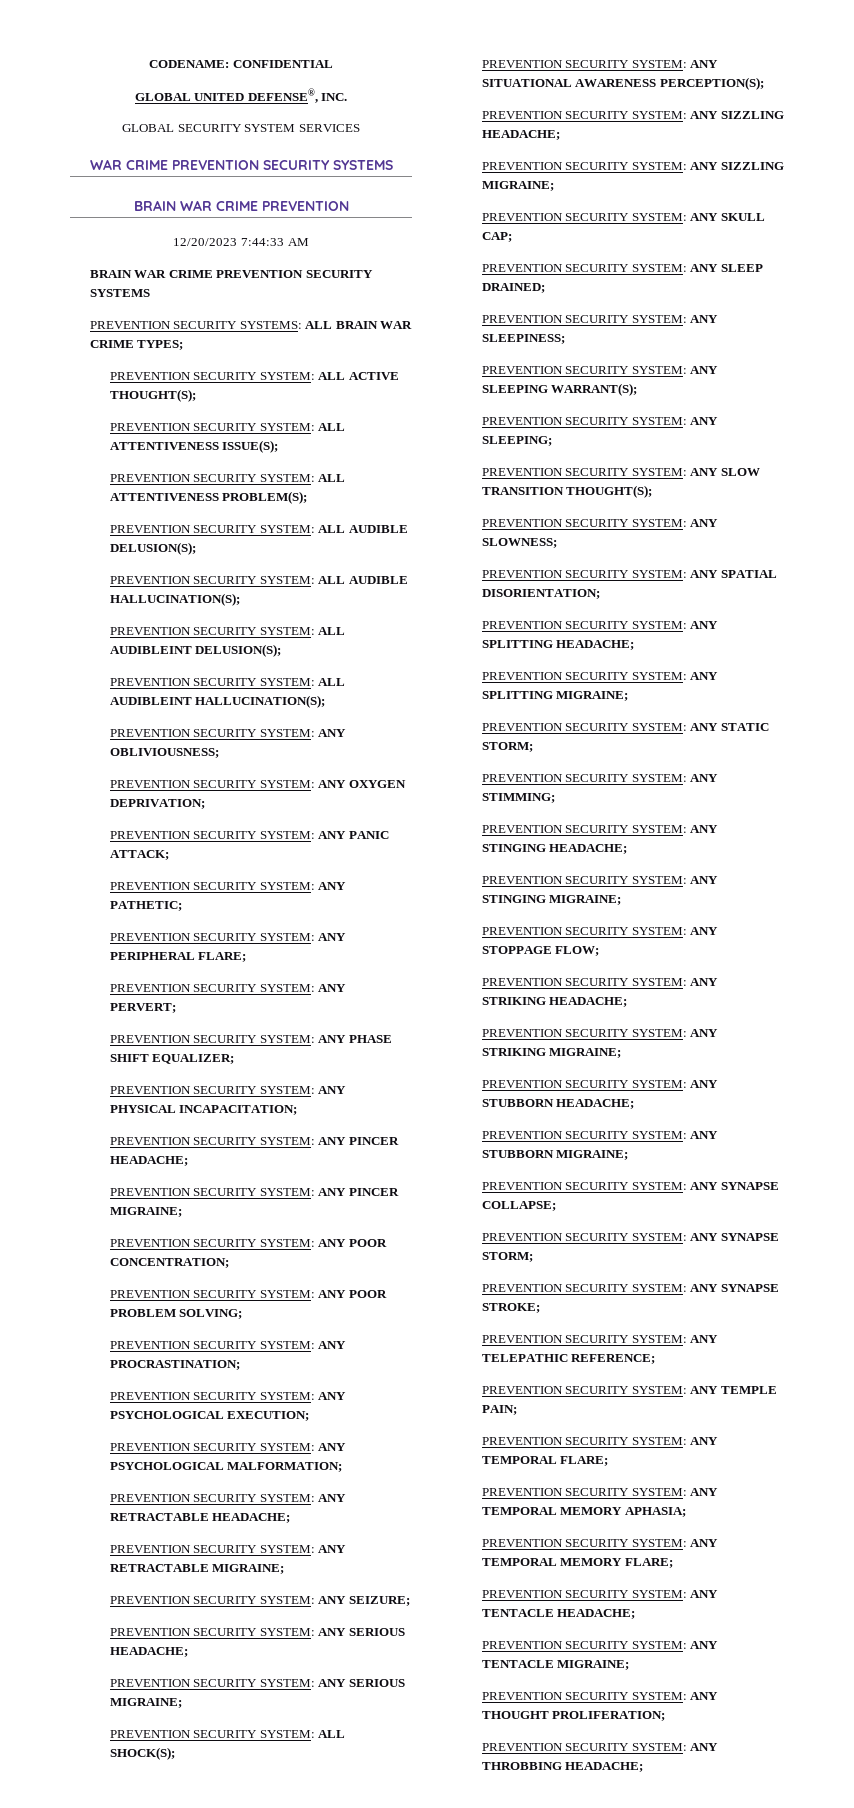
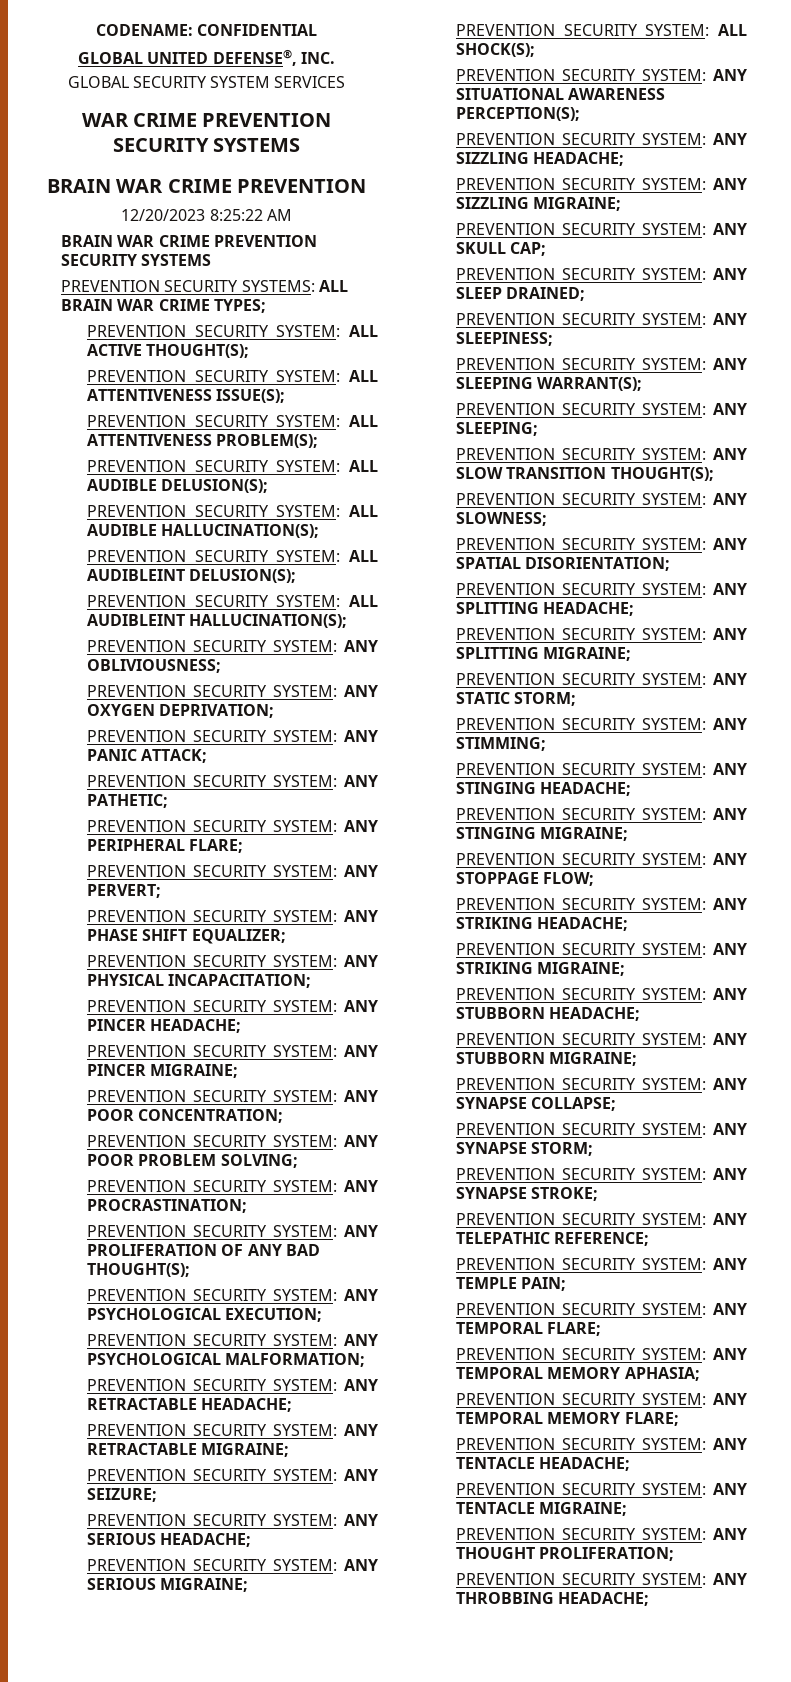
- 12/20/2023 7:44:33 AM
+ 12/20/2023 8:25:22 AM
+ PREVENTION SECURITY SYSTEM: ANY PROLIFERATION OF ANY BAD THOUGHT(S);

